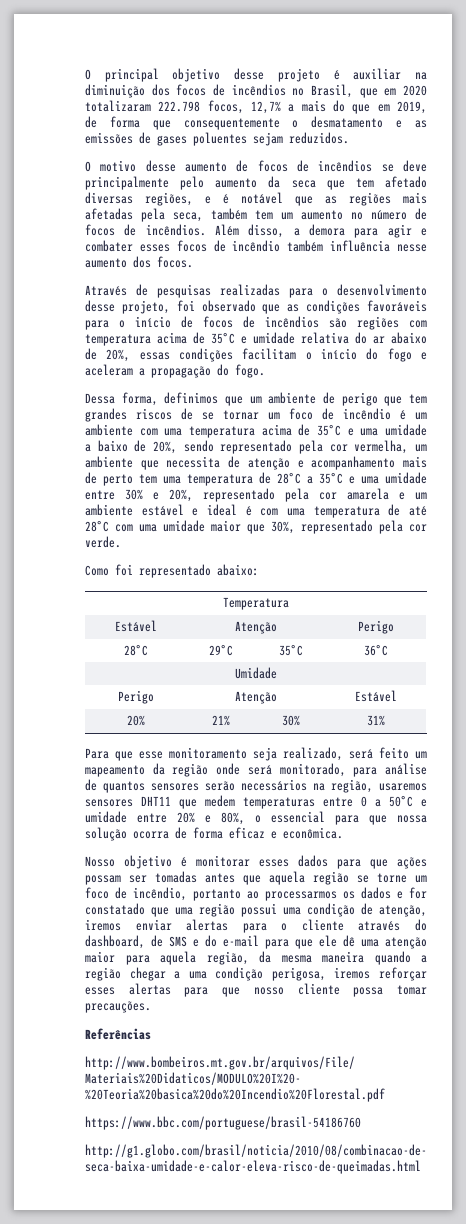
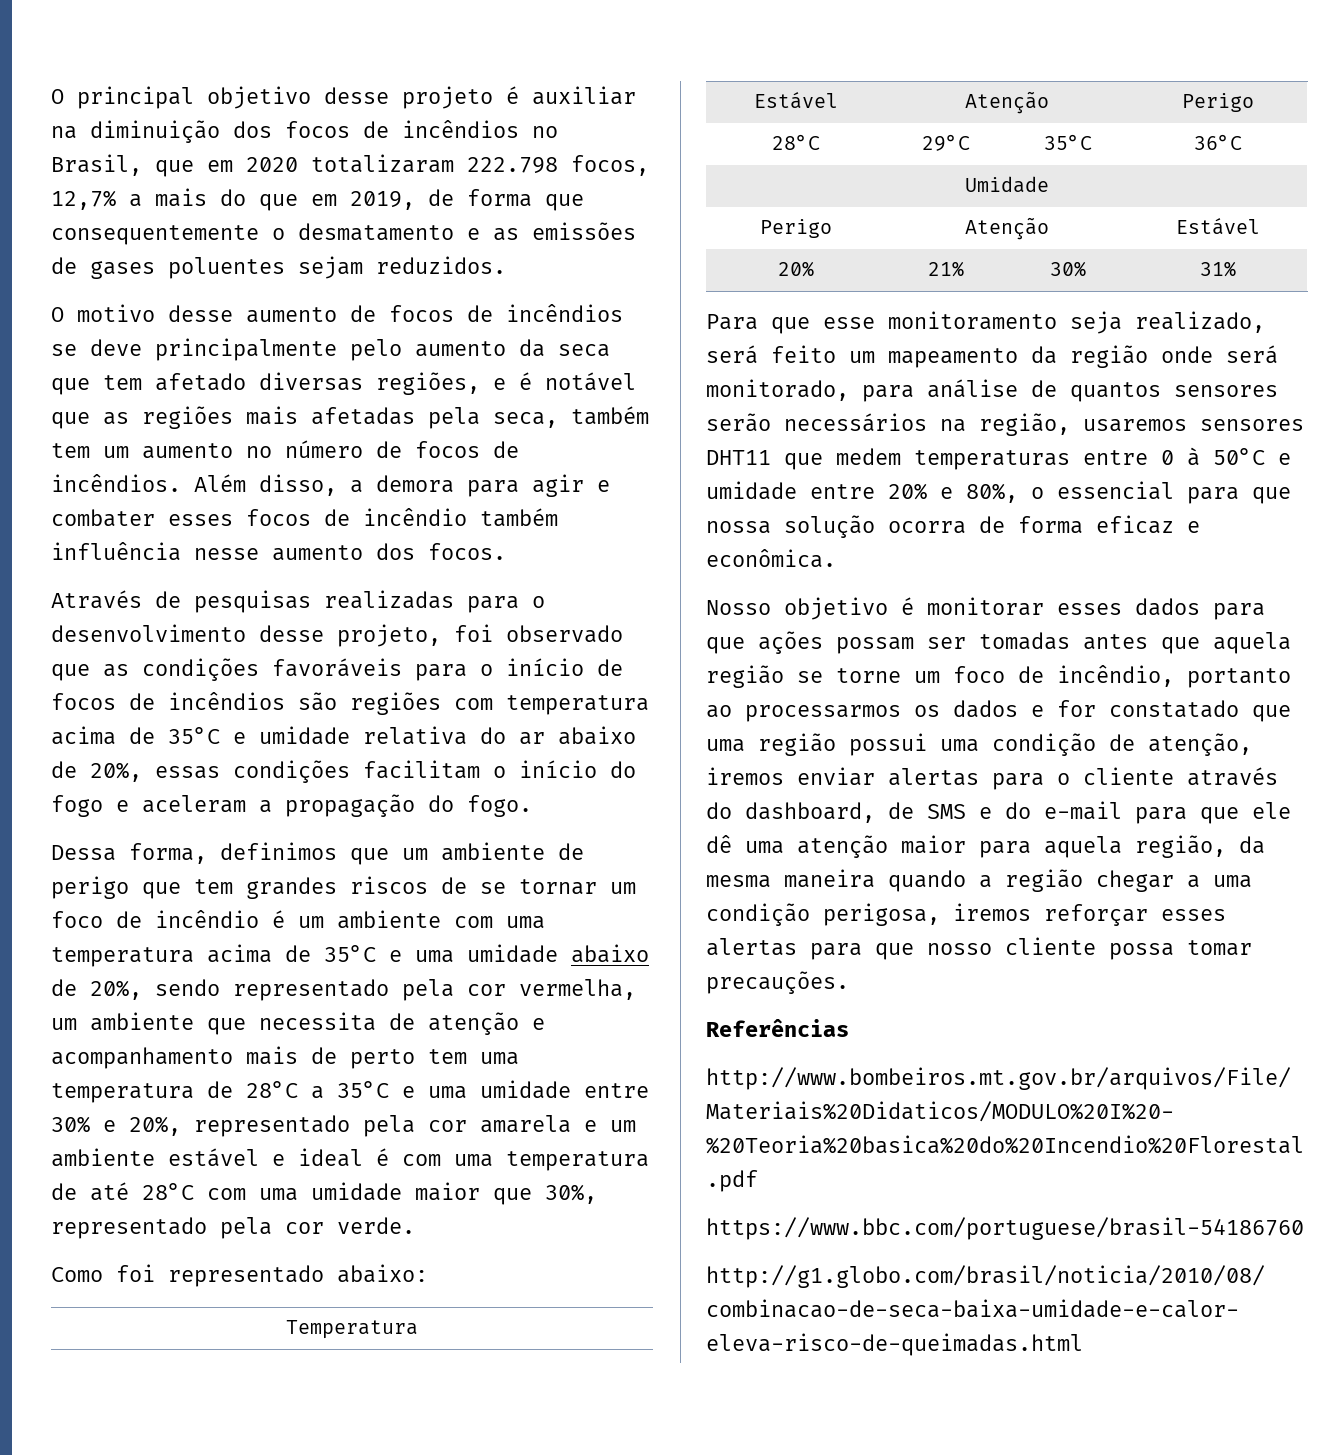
- Dessa forma, definimos que um ambiente de perigo que tem grandes riscos de se tornar um foco de incêndio é um ambiente com uma temperatura acima de 35°C e uma umidade a baixo de 20%, sendo representado pela cor vermelha, um ambiente que necessita de atenção e acompanhamento mais de perto tem uma temperatura de 28°C a 35°C e uma umidade entre 30% e 20%, representado pela cor amarela e um ambiente estável e ideal é com uma temperatura de até 28°C com uma umidade maior que 30%, representado pela cor verde.
+ Dessa forma, definimos que um ambiente de perigo que tem grandes riscos de se tornar um foco de incêndio é um ambiente com uma temperatura acima de 35°C e uma umidade abaixo de 20%, sendo representado pela cor vermelha, um ambiente que necessita de atenção e acompanhamento mais de perto tem uma temperatura de 28°C a 35°C e uma umidade entre 30% e 20%, representado pela cor amarela e um ambiente estável e ideal é com uma temperatura de até 28°C com uma umidade maior que 30%, representado pela cor verde.
- Para que esse monitoramento seja realizado, será feito um mapeamento da região onde será monitorado, para análise de quantos sensores serão necessários na região, usaremos sensores DHT11 que medem temperaturas entre 0 a 50°C e umidade entre 20% e 80%, o essencial para que nossa solução ocorra de forma eficaz e econômica.
+ Para que esse monitoramento seja realizado, será feito um mapeamento da região onde será monitorado, para análise de quantos sensores serão necessários na região, usaremos sensores DHT11 que medem temperaturas entre 0 à 50°C e umidade entre 20% e 80%, o essencial para que nossa solução ocorra de forma eficaz e econômica.

